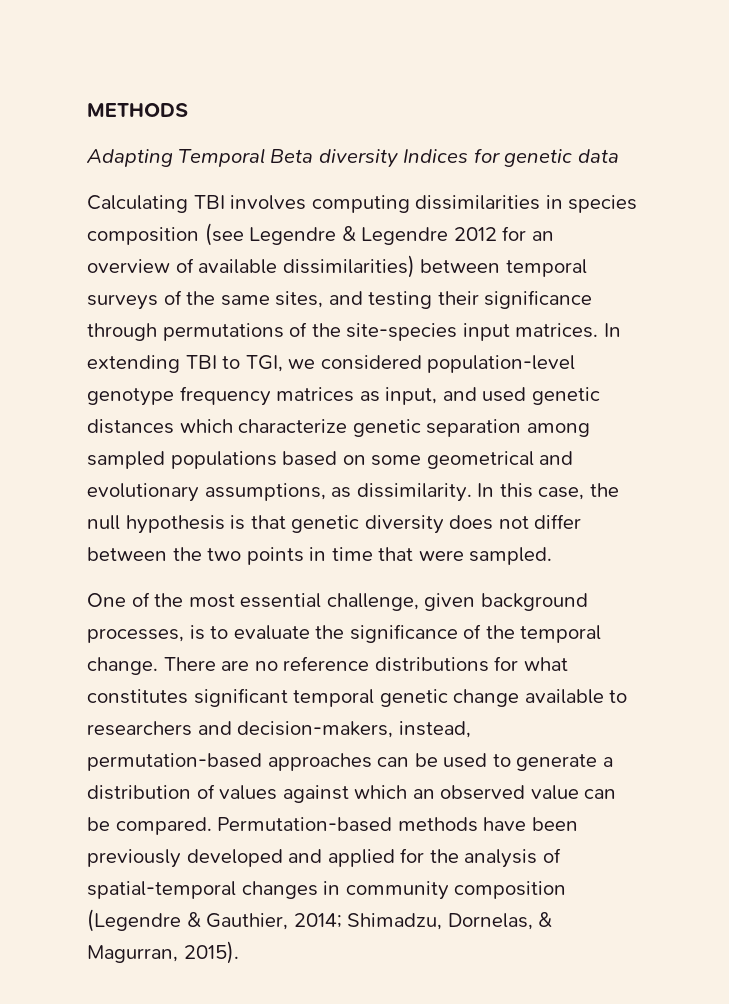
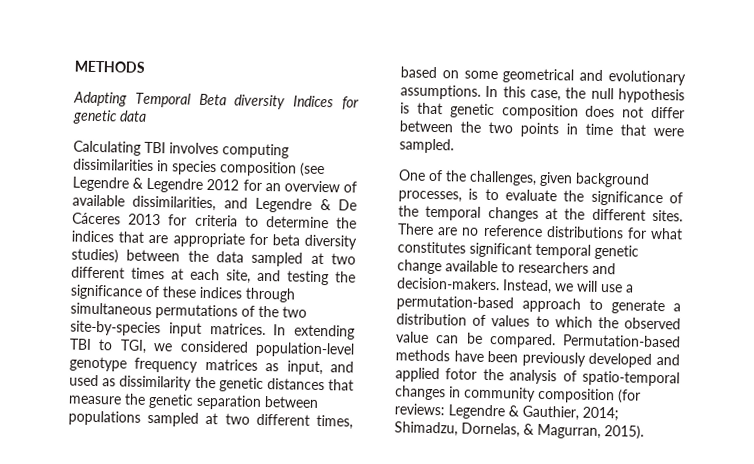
- Calculating TBI involves computing dissimilarities in species composition (see Legendre & Legendre 2012 for an overview of available dissimilarities) between temporal surveys of the same sites, and testing their significance through permutations of the site-species input matrices.
+ Calculating TBI involves computing dissimilarities in species composition (see Legendre & Legendre 2012 for an overview of available dissimilarities, and Legendre & De Cáceres 2013 for criteria to determine the indices that are appropriate for beta diversity studies) between the data sampled at two different times at each site, and testing the significance of these indices through simultaneous permutations of the two site-by-species input matrices.
- In extending TBI to TGI, we considered population-level genotype frequency matrices as input, and used genetic distances which characterize genetic separation among sampled populations based on some geometrical and evolutionary assumptions, as dissimilarity.
+ In extending TBI to TGI, we considered population-level genotype frequency matrices as input, and used as dissimilarity the genetic distances that measure the genetic separation between populations sampled at two different times, based on some geometrical and evolutionary assumptions.
- In this case, the null hypothesis is that genetic diversity does not differ between the two points in time that were sampled.
+ In this case, the null hypothesis is that genetic composition does not differ between the two points in time that were sampled.
- One of the most essential challenge, given background processes, is to evaluate the significance of the temporal change.
+ One of the challenges, given background processes, is to evaluate the significance of the temporal changes at the different sites.
- There are no reference distributions for what constitutes significant temporal genetic change available to researchers and decision-makers, instead, permutation-based approaches can be used to generate a distribution of values against which an observed value can be compared.
+ There are no reference distributions for what constitutes significant temporal genetic change available to researchers and decision-makers. Instead, we will use a permutation-based approach to generate a distribution of values to which the observed value can be compared.
- Permutation-based methods have been previously developed and applied for the analysis of spatial-temporal changes in community composition (Legendre & Gauthier, 2014; Shimadzu, Dornelas, & Magurran, 2015).
+ Permutation-based methods have been previously developed and applied fotor the analysis of spatio-temporal changes in community composition (for reviews: Legendre & Gauthier, 2014; Shimadzu, Dornelas, & Magurran, 2015).

